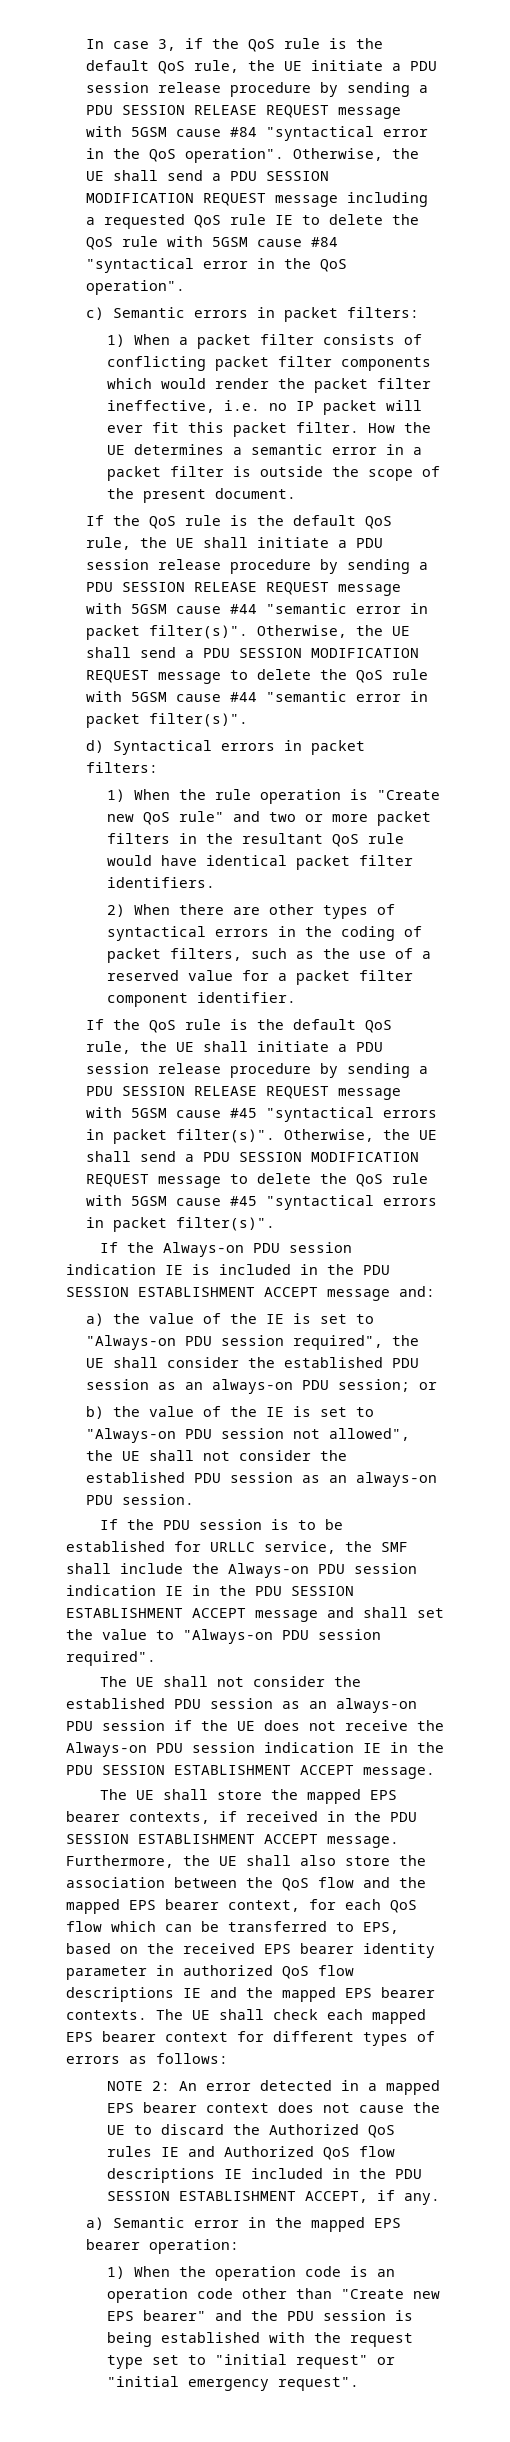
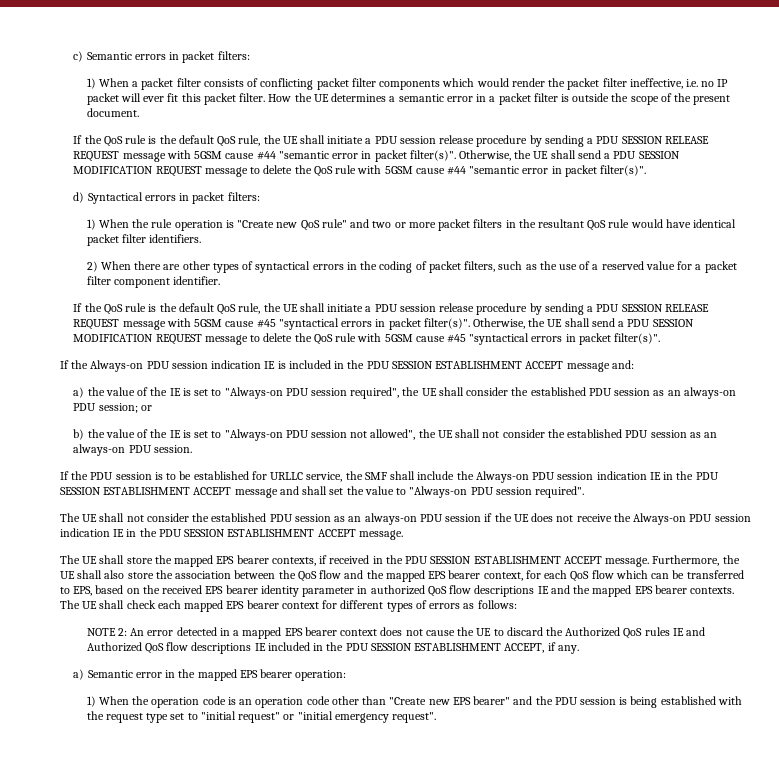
- In case 3, if the QoS rule is the default QoS rule, the UE initiate a PDU session release procedure by sending a PDU SESSION RELEASE REQUEST message with 5GSM cause #84 "syntactical error in the QoS operation". Otherwise, the UE shall send a PDU SESSION MODIFICATION REQUEST message including a requested QoS rule IE to delete the QoS rule with 5GSM cause #84 "syntactical error in the QoS operation".

